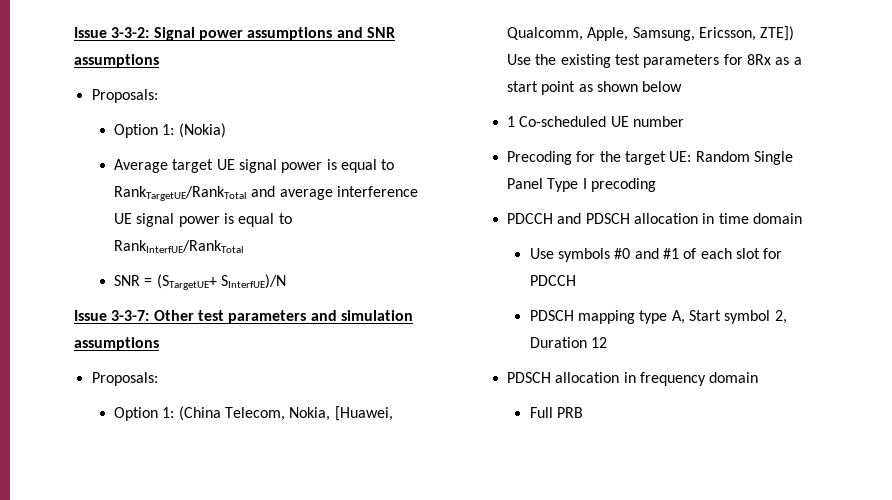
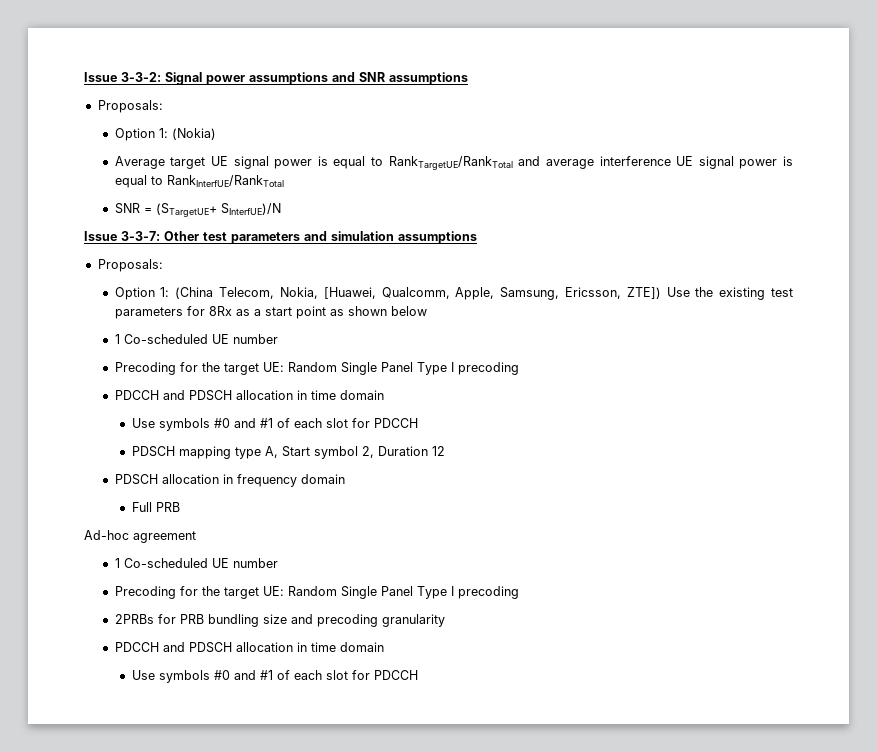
+ Ad-hoc agreement
+ 1 Co-scheduled UE number
+ Precoding for the target UE: Random Single Panel Type I precoding
+ 2PRBs for PRB bundling size and precoding granularity
+ PDCCH and PDSCH allocation in time domain
+ Use symbols #0 and #1 of each slot for PDCCH

